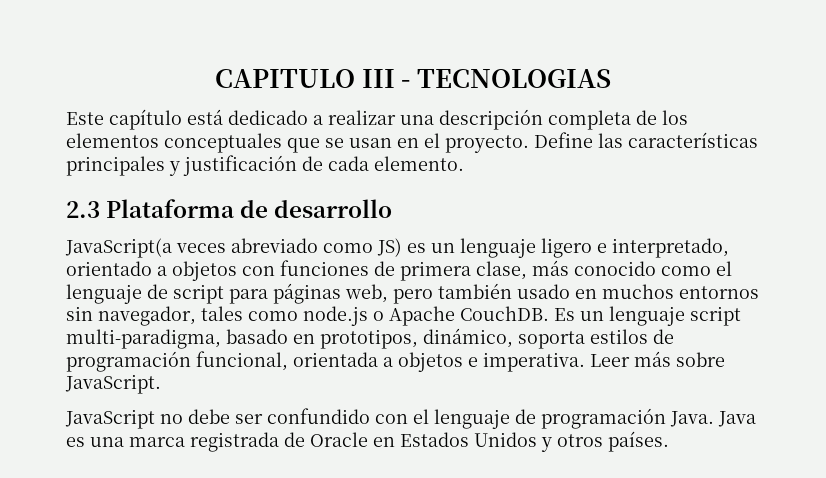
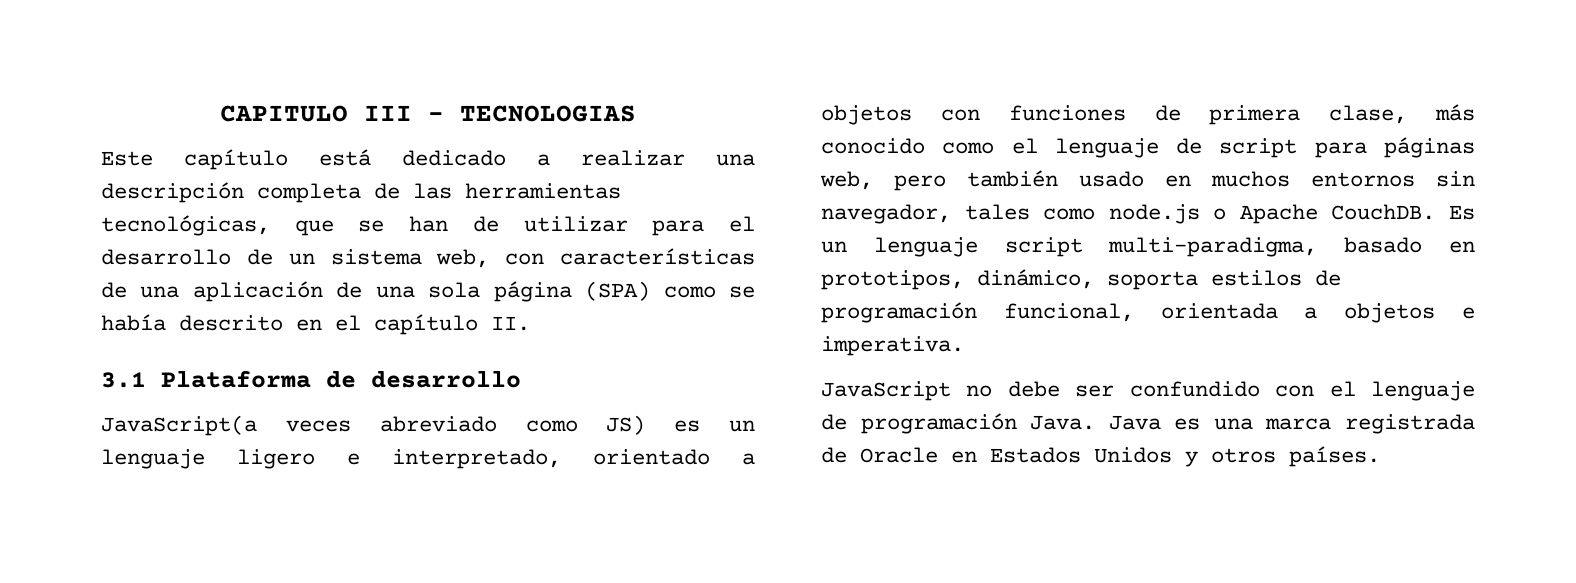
- Este capítulo está dedicado a realizar una descripción completa de los elementos conceptuales que se usan en el proyecto. Define las características principales y justificación de cada elemento.
- 2.3 Plataforma de desarrollo
+ Este capítulo está dedicado a realizar una descripción completa de las herramientas tecnológicas, que se han de utilizar para el desarrollo de un sistema web, con características de una aplicación de una sola página (SPA) como se había descrito en el capítulo II.
+ 3.1 Plataforma de desarrollo
- Leer más sobre JavaScript.

